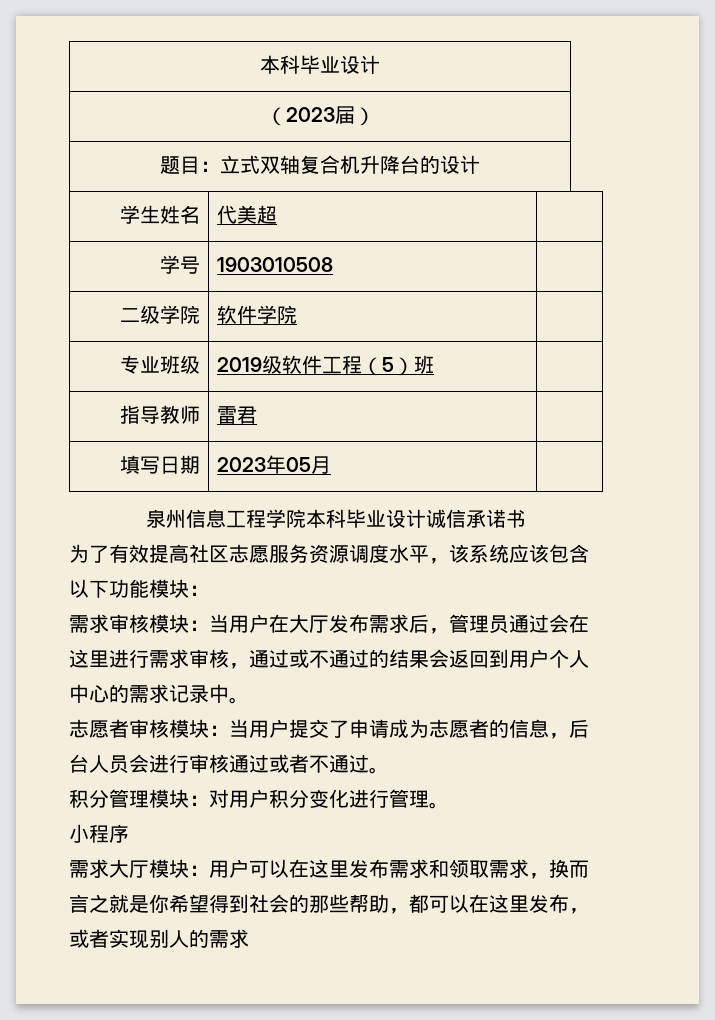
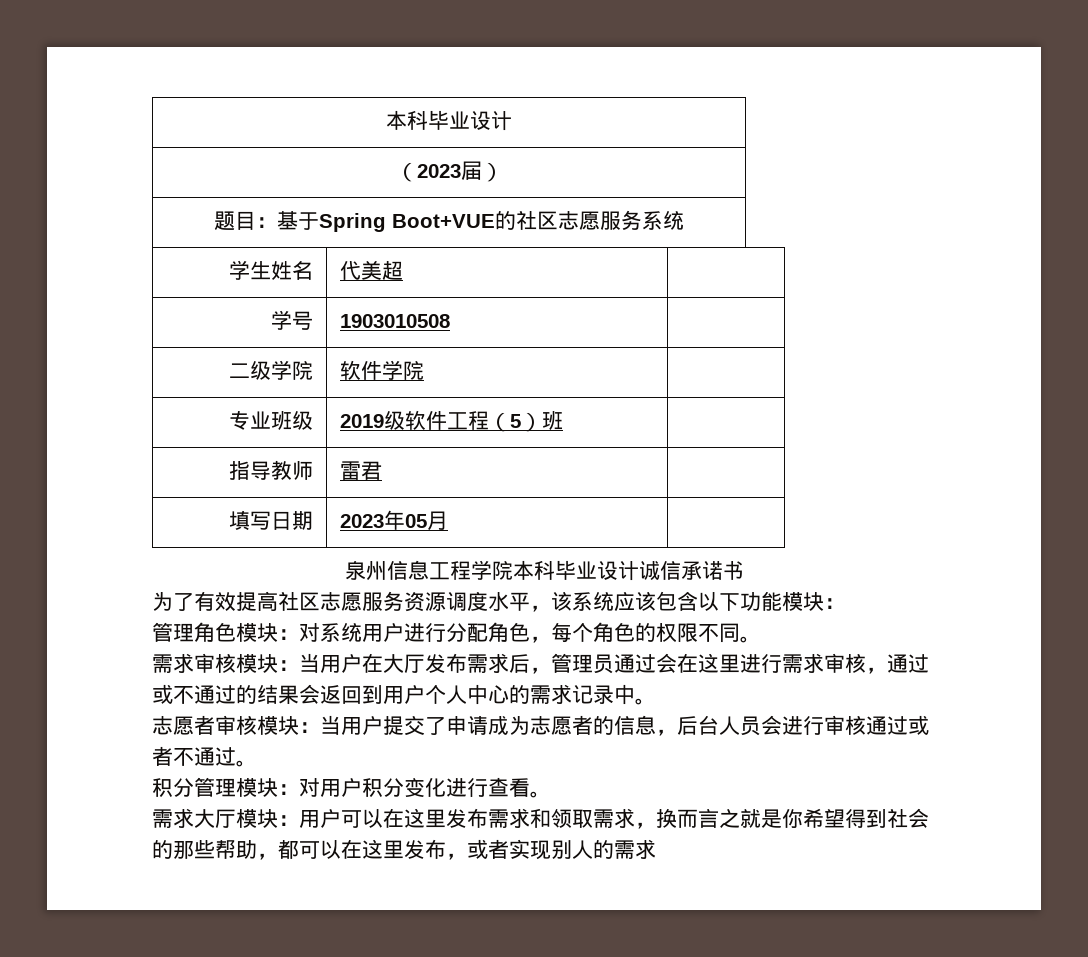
- 题目：立式双轴复合机升降台的设计
+ 题目：基于Spring Boot+VUE的社区志愿服务系统
+ 管理角色模块：对系统用户进行分配角色，每个角色的权限不同。
- 积分管理模块：对用户积分变化进行管理。
- 小程序
+ 积分管理模块：对用户积分变化进行查看。

